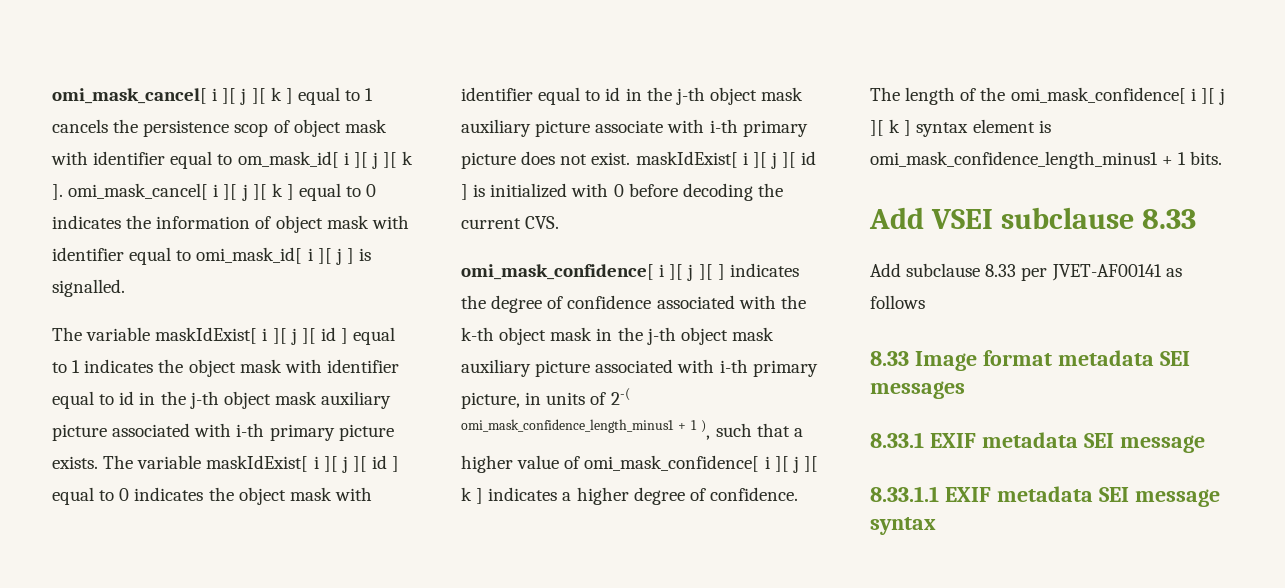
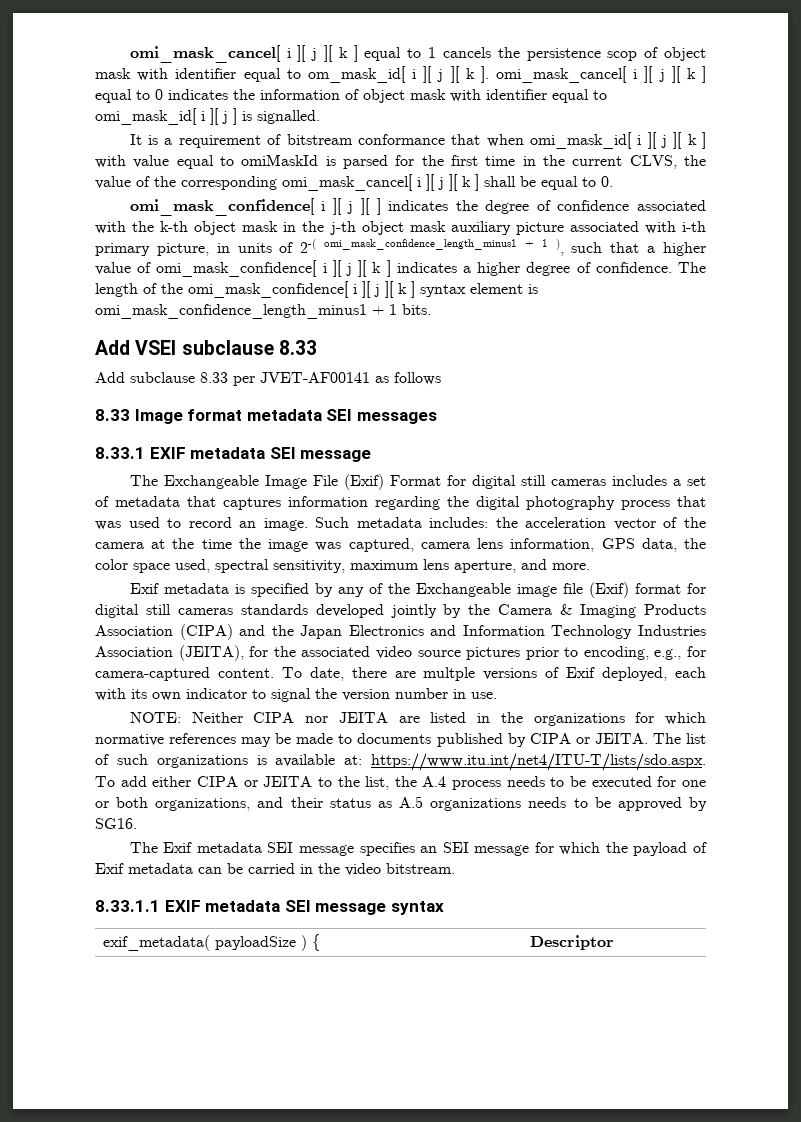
- The variable maskIdExist[ i ][ j ][ id ] equal to 1 indicates the object mask with identifier equal to id in the j-th object mask auxiliary picture associated with i-th primary picture exists. The variable maskIdExist[ i ][ j ][ id ] equal to 0 indicates the object mask with identifier equal to id in the j-th object mask auxiliary picture associate with i-th primary picture does not exist. maskIdExist[ i ][ j ][ id ] is initialized with 0 before decoding the current CVS.
+ It is a requirement of bitstream conformance that when omi_mask_id[ i ][ j ][ k ] with value equal to omiMaskId is parsed for the first time in the current CLVS, the value of the corresponding omi_mask_cancel[ i ][ j ][ k ] shall be equal to 0.
+ The Exchangeable Image File (Exif) Format for digital still cameras includes a set of metadata that captures information regarding the digital photography process that was used to record an image. Such metadata includes: the acceleration vector of the camera at the time the image was captured, camera lens information, GPS data, the color space used, spectral sensitivity, maximum lens aperture, and more.
+ Exif metadata is specified by any of the Exchangeable image file (Exif) format for digital still cameras standards developed jointly by the Camera & Imaging Products Association (CIPA) and the Japan Electronics and Information Technology Industries Association (JEITA), for the associated video source pictures prior to encoding, e.g., for camera-captured content. To date, there are multple versions of Exif deployed, each with its own indicator to signal the version number in use.
+ NOTE: Neither CIPA nor JEITA are listed in the organizations for which normative references may be made to documents published by CIPA or JEITA. The list of such organizations is available at: https://www.itu.int/net4/ITU-T/lists/sdo.aspx. To add either CIPA or JEITA to the list, the A.4 process needs to be executed for one or both organizations, and their status as A.5 organizations needs to be approved by SG16.
+ The Exif metadata SEI message specifies an SEI message for which the payload of Exif metadata can be carried in the video bitstream.
+ exif_metadata( payloadSize ) { | Descriptor

